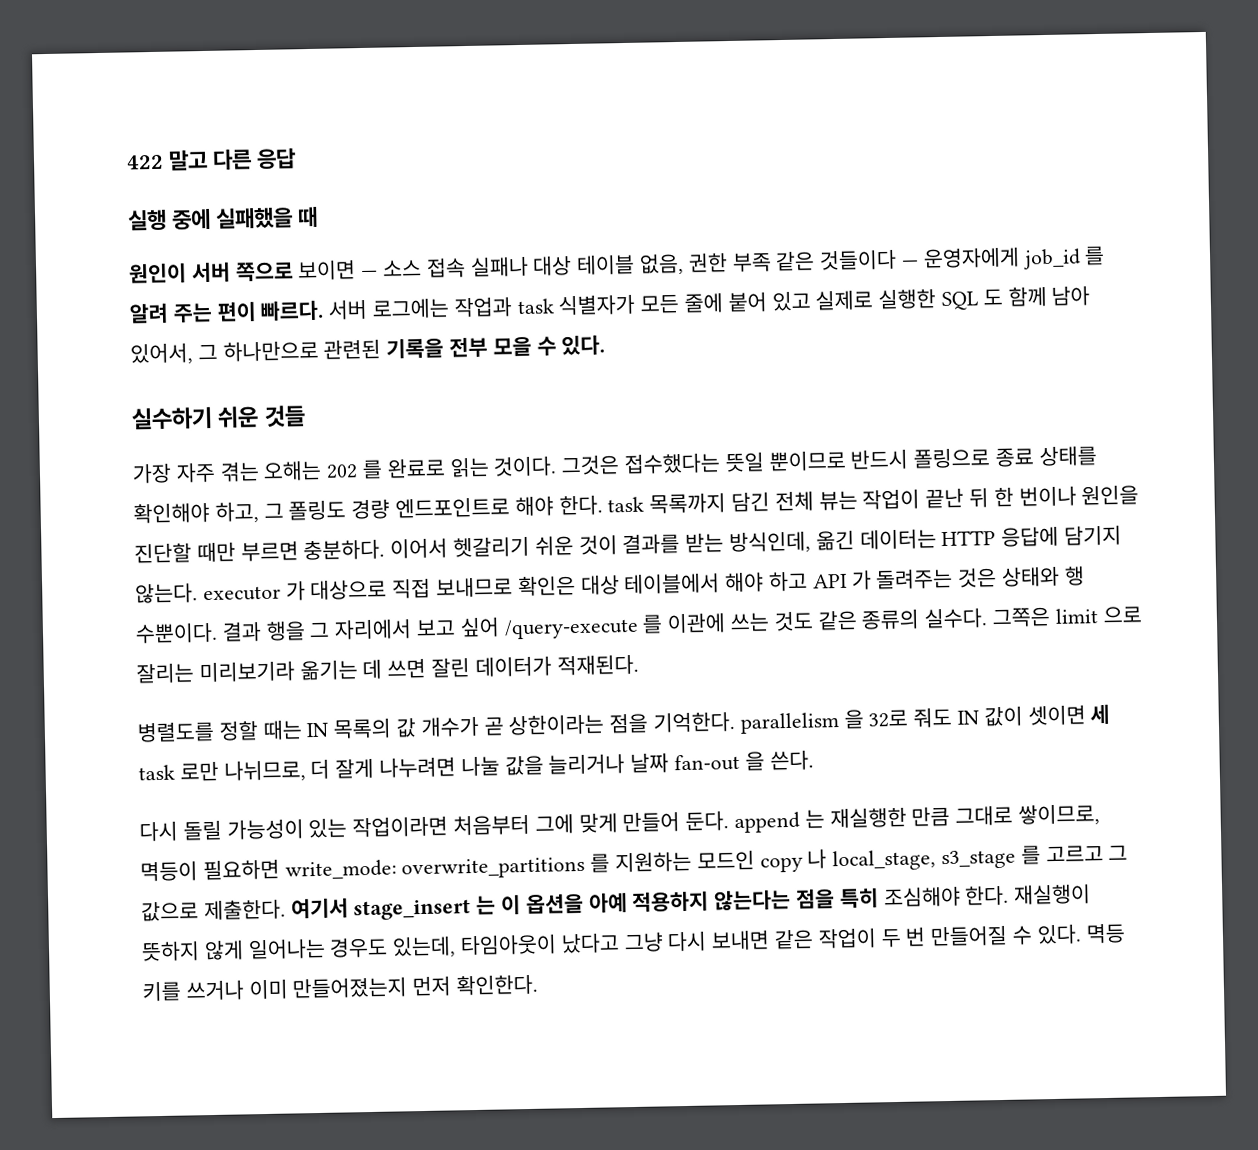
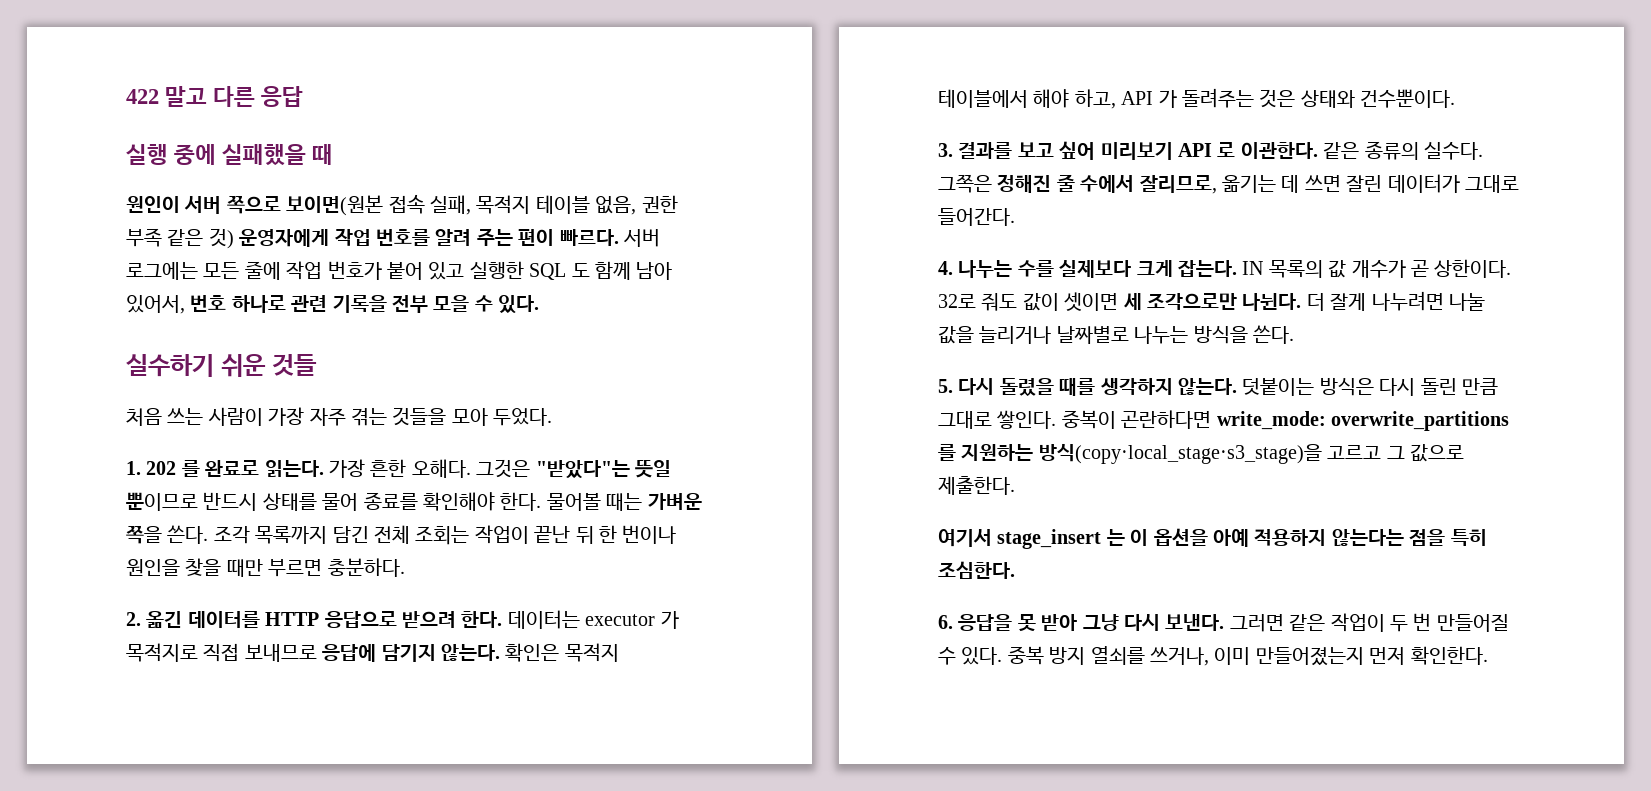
- 원인이 서버 쪽으로 보이면 — 소스 접속 실패나 대상 테이블 없음, 권한 부족 같은 것들이다 — 운영자에게 job_id 를 알려 주는 편이 빠르다.
+ 원인이 서버 쪽으로 보이면(원본 접속 실패, 목적지 테이블 없음, 권한 부족 같은 것) 운영자에게 작업 번호를 알려 주는 편이 빠르다.
- 서버 로그에는 작업과 task 식별자가 모든 줄에 붙어 있고 실제로 실행한 SQL 도 함께 남아 있어서, 그 하나만으로 관련된 기록을 전부 모을 수 있다.
+ 서버 로그에는 모든 줄에 작업 번호가 붙어 있고 실행한 SQL 도 함께 남아 있어서, 번호 하나로 관련 기록을 전부 모을 수 있다.
- 가장 자주 겪는 오해는 202 를 완료로 읽는 것이다. 그것은 접수했다는 뜻일 뿐이므로 반드시 폴링으로 종료 상태를 확인해야 하고, 그 폴링도 경량 엔드포인트로 해야 한다. task 목록까지 담긴 전체 뷰는 작업이 끝난 뒤 한 번이나 원인을 진단할 때만 부르면 충분하다. 이어서 헷갈리기 쉬운 것이 결과를 받는 방식인데, 옮긴 데이터는 HTTP 응답에 담기지 않는다. executor 가 대상으로 직접 보내므로 확인은 대상 테이블에서 해야 하고 API 가 돌려주는 것은 상태와 행 수뿐이다. 결과 행을 그 자리에서 보고 싶어 /query-execute 를 이관에 쓰는 것도 같은 종류의 실수다. 그쪽은 limit 으로 잘리는 미리보기라 옮기는 데 쓰면 잘린 데이터가 적재된다.
- 병렬도를 정할 때는 IN 목록의 값 개수가 곧 상한이라는 점을 기억한다. parallelism 을 32로 줘도 IN 값이 셋이면 세 task 로만 나뉘므로, 더 잘게 나누려면 나눌 값을 늘리거나 날짜 fan-out 을 쓴다.
- 다시 돌릴 가능성이 있는 작업이라면 처음부터 그에 맞게 만들어 둔다. append 는 재실행한 만큼 그대로 쌓이므로, 멱등이 필요하면 write_mode: overwrite_partitions 를 지원하는 모드인 copy 나 local_stage, s3_stage 를 고르고 그 값으로 제출한다. 여기서 stage_insert 는 이 옵션을 아예 적용하지 않는다는 점을 특히 조심해야 한다. 재실행이 뜻하지 않게 일어나는 경우도 있는데, 타임아웃이 났다고 그냥 다시 보내면 같은 작업이 두 번 만들어질 수 있다.
+ 처음 쓰는 사람이 가장 자주 겪는 것들을 모아 두었다.
+ 1. 202 를 완료로 읽는다. 가장 흔한 오해다. 그것은 "받았다"는 뜻일 뿐이므로 반드시 상태를 물어 종료를 확인해야 한다. 물어볼 때는 가벼운 쪽을 쓴다. 조각 목록까지 담긴 전체 조회는 작업이 끝난 뒤 한 번이나 원인을 찾을 때만 부르면 충분하다.
+ 2. 옮긴 데이터를 HTTP 응답으로 받으려 한다. 데이터는 executor 가 목적지로 직접 보내므로 응답에 담기지 않는다. 확인은 목적지 테이블에서 해야 하고, API 가 돌려주는 것은 상태와 건수뿐이다.
+ 3. 결과를 보고 싶어 미리보기 API 로 이관한다. 같은 종류의 실수다. 그쪽은 정해진 줄 수에서 잘리므로, 옮기는 데 쓰면 잘린 데이터가 그대로 들어간다.
+ 4. 나누는 수를 실제보다 크게 잡는다. IN 목록의 값 개수가 곧 상한이다. 32로 줘도 값이 셋이면 세 조각으로만 나뉜다. 더 잘게 나누려면 나눌 값을 늘리거나 날짜별로 나누는 방식을 쓴다.
+ 5. 다시 돌렸을 때를 생각하지 않는다. 덧붙이는 방식은 다시 돌린 만큼 그대로 쌓인다. 중복이 곤란하다면 write_mode: overwrite_partitions 를 지원하는 방식(copy·local_stage·s3_stage)을 고르고 그 값으로 제출한다.
+ 여기서 stage_insert 는 이 옵션을 아예 적용하지 않는다는 점을 특히 조심한다.
+ 6. 응답을 못 받아 그냥 다시 보낸다. 그러면 같은 작업이 두 번 만들어질 수 있다.
- 멱등 키를 쓰거나 이미 만들어졌는지 먼저 확인한다.
+ 중복 방지 열쇠를 쓰거나, 이미 만들어졌는지 먼저 확인한다.

